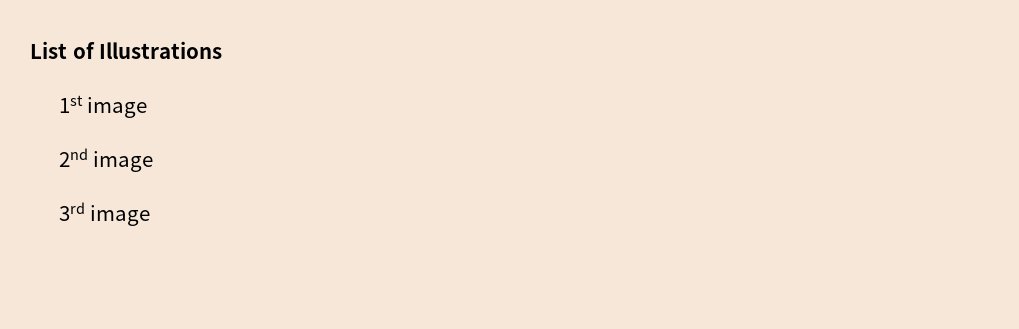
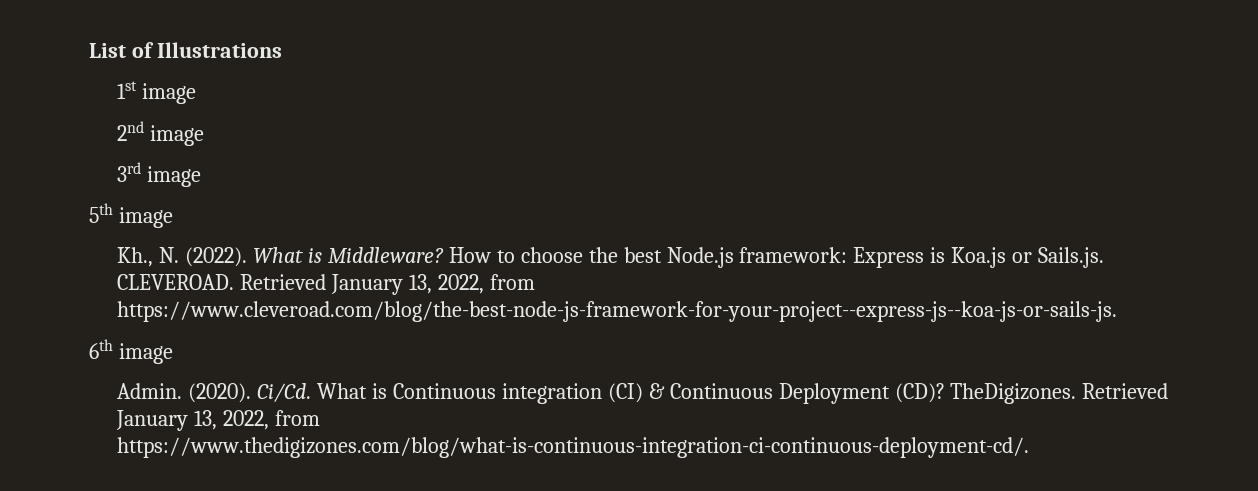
+ 5th image
+ Kh., N. (2022). What is Middleware? How to choose the best Node.js framework: Express is Koa.js or Sails.js. CLEVEROAD. Retrieved January 13, 2022, from https://www.cleveroad.com/blog/the-best-node-js-framework-for-your-project--express-js--koa-js-or-sails-js.
+ 6th image
+ Admin. (2020). Ci/Cd. What is Continuous integration (CI) & Continuous Deployment (CD)? TheDigizones. Retrieved January 13, 2022, from https://www.thedigizones.com/blog/what-is-continuous-integration-ci-continuous-deployment-cd/.

